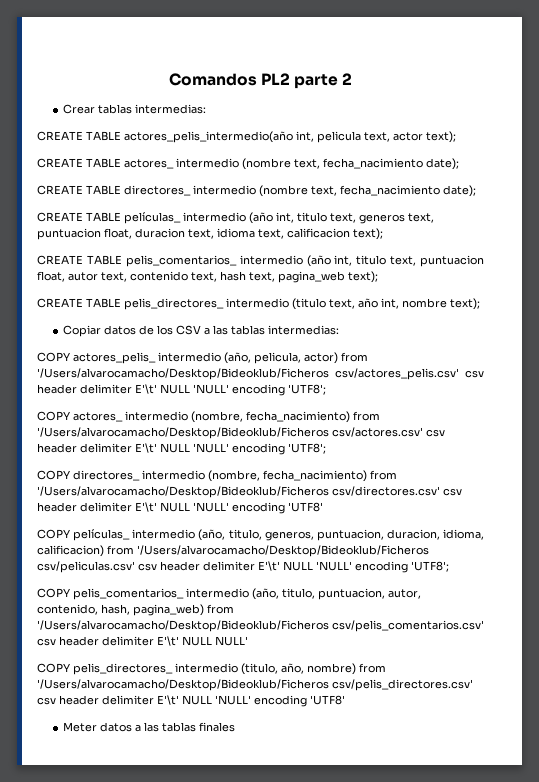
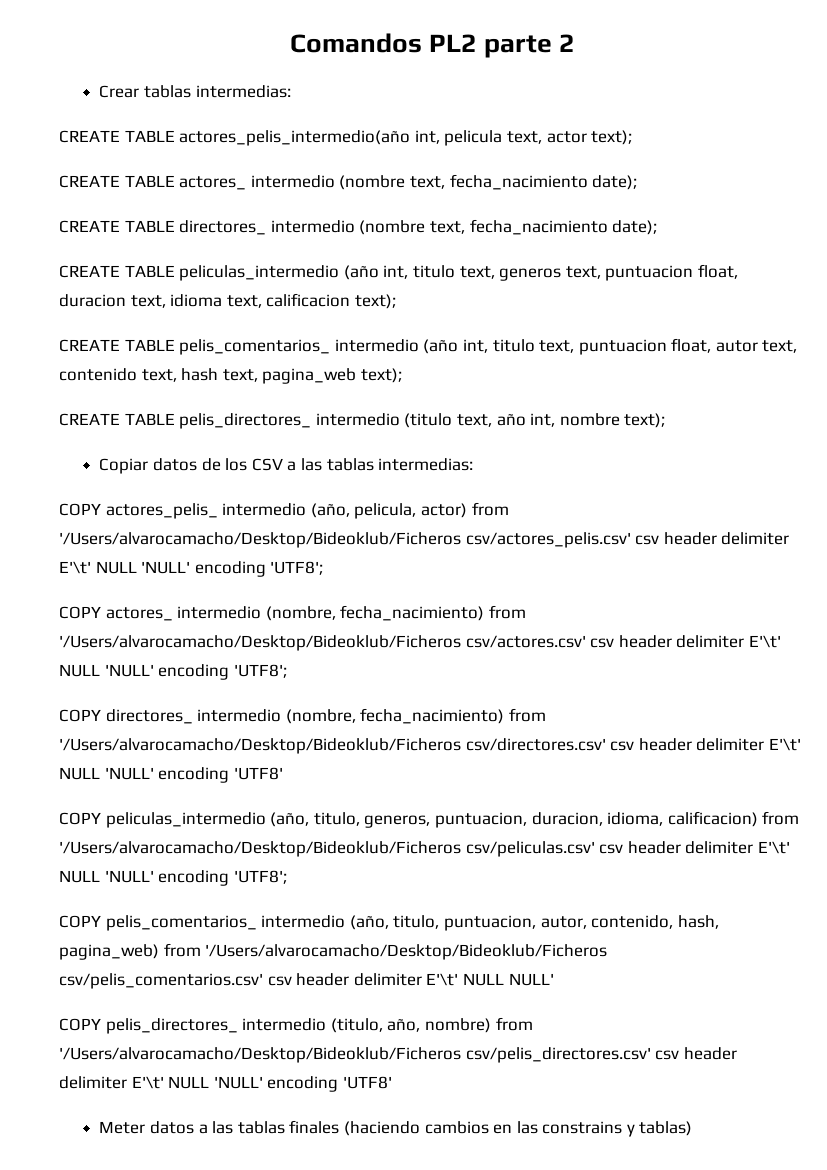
- CREATE TABLE películas_ intermedio (año int, titulo text, generos text, puntuacion float, duracion text, idioma text, calificacion text);
+ CREATE TABLE peliculas_intermedio (año int, titulo text, generos text, puntuacion float, duracion text, idioma text, calificacion text);
- COPY películas_ intermedio (año, titulo, generos, puntuacion, duracion, idioma, calificacion) from '/Users/alvarocamacho/Desktop/Bideoklub/Ficheros csv/peliculas.csv' csv header delimiter E'\t' NULL 'NULL' encoding 'UTF8';
+ COPY peliculas_intermedio (año, titulo, generos, puntuacion, duracion, idioma, calificacion) from '/Users/alvarocamacho/Desktop/Bideoklub/Ficheros csv/peliculas.csv' csv header delimiter E'\t' NULL 'NULL' encoding 'UTF8';
- Meter datos a las tablas finales
+ Meter datos a las tablas finales (haciendo cambios en las constrains y tablas)

